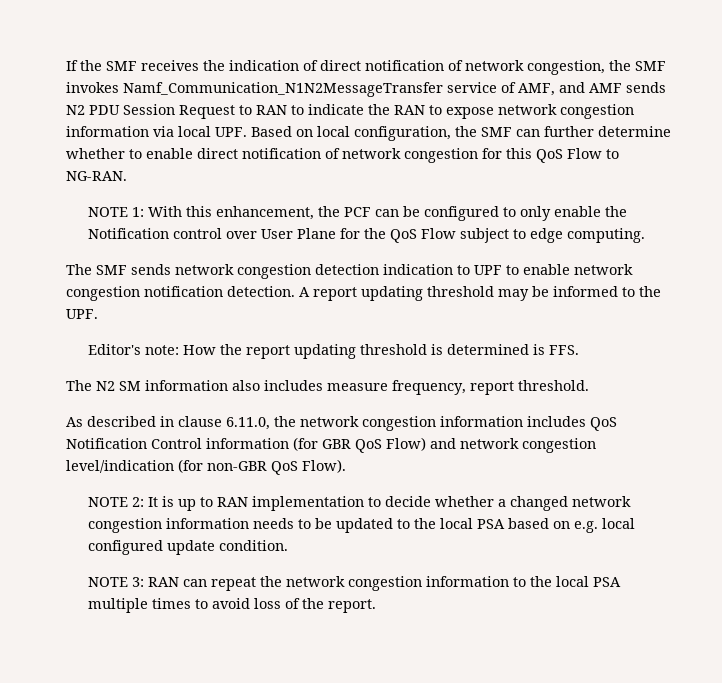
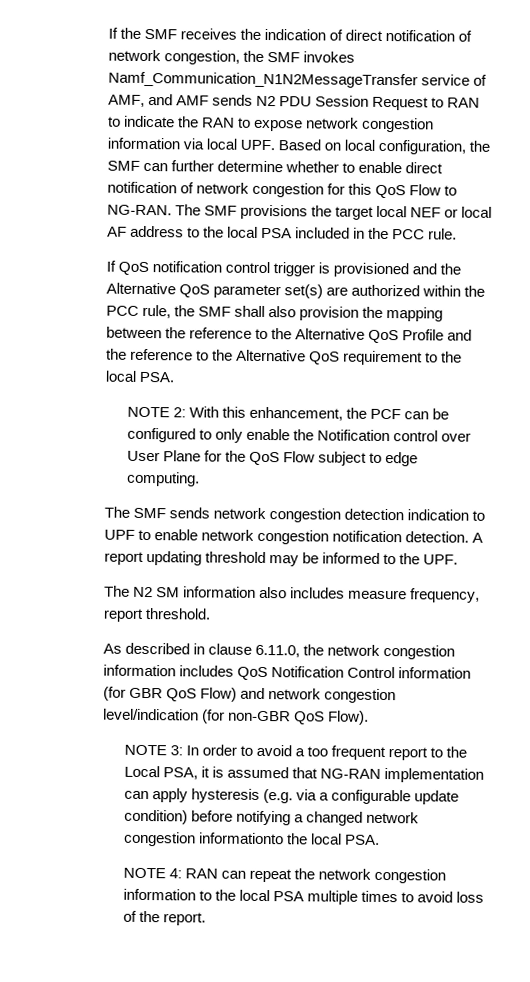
- If the SMF receives the indication of direct notification of network congestion, the SMF invokes Namf_Communication_N1N2MessageTransfer service of AMF, and AMF sends N2 PDU Session Request to RAN to indicate the RAN to expose network congestion information via local UPF. Based on local configuration, the SMF can further determine whether to enable direct notification of network congestion for this QoS Flow to NG-RAN.
- NOTE 1:
+ If the SMF receives the indication of direct notification of network congestion, the SMF invokes Namf_Communication_N1N2MessageTransfer service of AMF, and AMF sends N2 PDU Session Request to RAN to indicate the RAN to expose network congestion information via local UPF. Based on local configuration, the SMF can further determine whether to enable direct notification of network congestion for this QoS Flow to NG-RAN. The SMF provisions the target local NEF or local AF address to the local PSA included in the PCC rule.
+ If QoS notification control trigger is provisioned and the Alternative QoS parameter set(s) are authorized within the PCC rule, the SMF shall also provision the mapping between the reference to the Alternative QoS Profile and the reference to the Alternative QoS requirement to the local PSA.
+ NOTE 2:
- Editor's note: How the report updating threshold is determined is FFS.
- NOTE 2: It is up to RAN implementation to decide whether a changed network congestion information needs to be updated to the local PSA based on e.g. local configured update condition.
- NOTE 3: RAN can repeat the network congestion information to the local PSA multiple times to avoid loss of the report.
+ NOTE 3: In order to avoid a too frequent report to the Local PSA, it is assumed that NG-RAN implementation can apply hysteresis (e.g. via a configurable update condition) before notifying a changed network congestion informationto the local PSA.
+ NOTE 4: RAN can repeat the network congestion information to the local PSA multiple times to avoid loss of the report.

